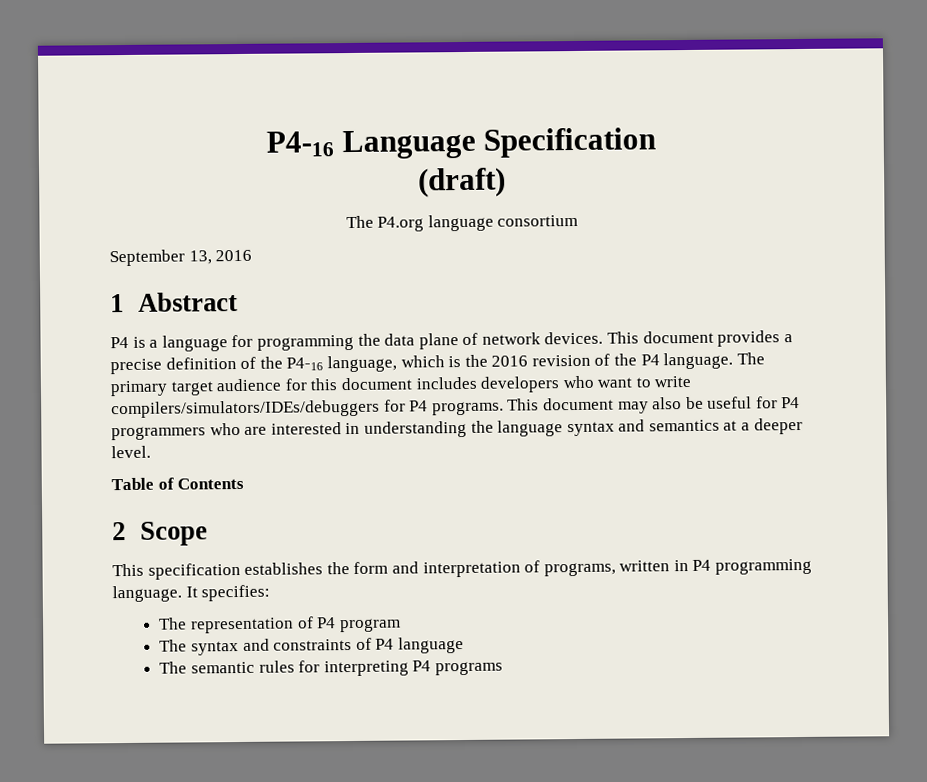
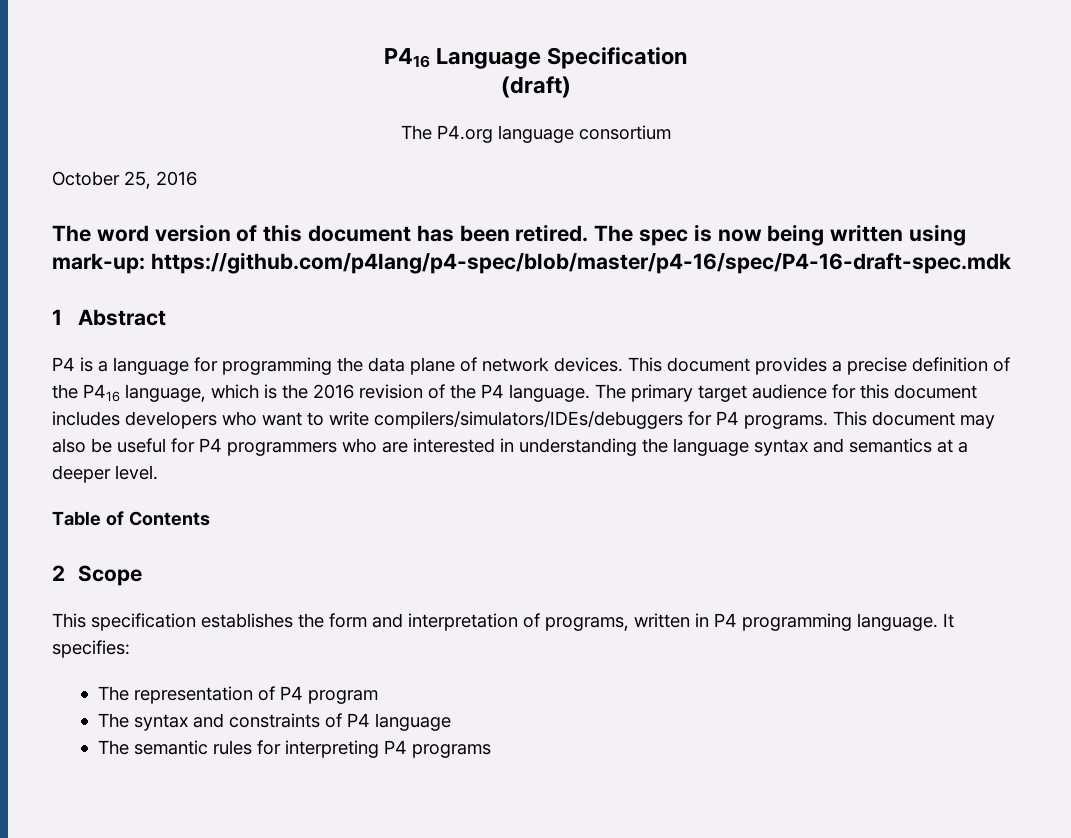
- P4-16 Language Specification
+ P416 Language Specification
- September 13, 2016
+ October 25, 2016
+ The word version of this document has been retired. The spec is now being written using mark-up: https://github.com/p4lang/p4-spec/blob/master/p4-16/spec/P4-16-draft-spec.mdk
- This document provides a precise definition of the P4-16 language, which is the 2016 revision of the P4 language.
+ This document provides a precise definition of the P416 language, which is the 2016 revision of the P4 language.

